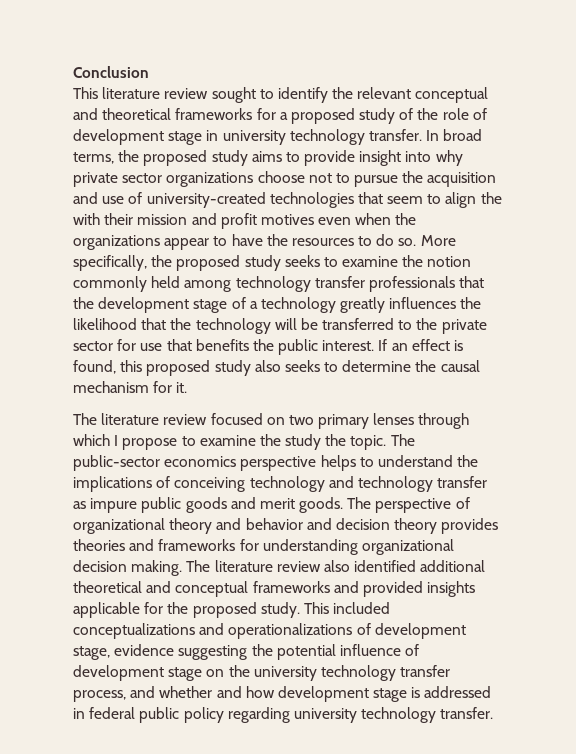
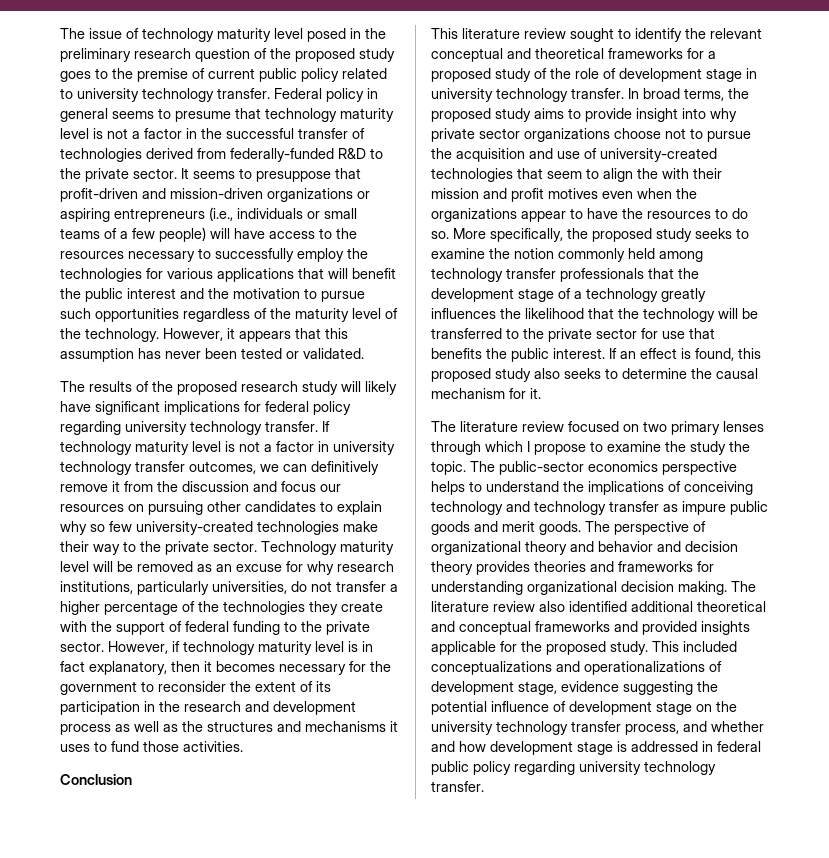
+ The issue of technology maturity level posed in the preliminary research question of the proposed study goes to the premise of current public policy related to university technology transfer. Federal policy in general seems to presume that technology maturity level is not a factor in the successful transfer of technologies derived from federally-funded R&D to the private sector. It seems to presuppose that profit-driven and mission-driven organizations or aspiring entrepreneurs (i.e., individuals or small teams of a few people) will have access to the resources necessary to successfully employ the technologies for various applications that will benefit the public interest and the motivation to pursue such opportunities regardless of the maturity level of the technology. However, it appears that this assumption has never been tested or validated.
+ The results of the proposed research study will likely have significant implications for federal policy regarding university technology transfer. If technology maturity level is not a factor in university technology transfer outcomes, we can definitively remove it from the discussion and focus our resources on pursuing other candidates to explain why so few university-created technologies make their way to the private sector. Technology maturity level will be removed as an excuse for why research institutions, particularly universities, do not transfer a higher percentage of the technologies they create with the support of federal funding to the private sector. However, if technology maturity level is in fact explanatory, then it becomes necessary for the government to reconsider the extent of its participation in the research and development process as well as the structures and mechanisms it uses to fund those activities.

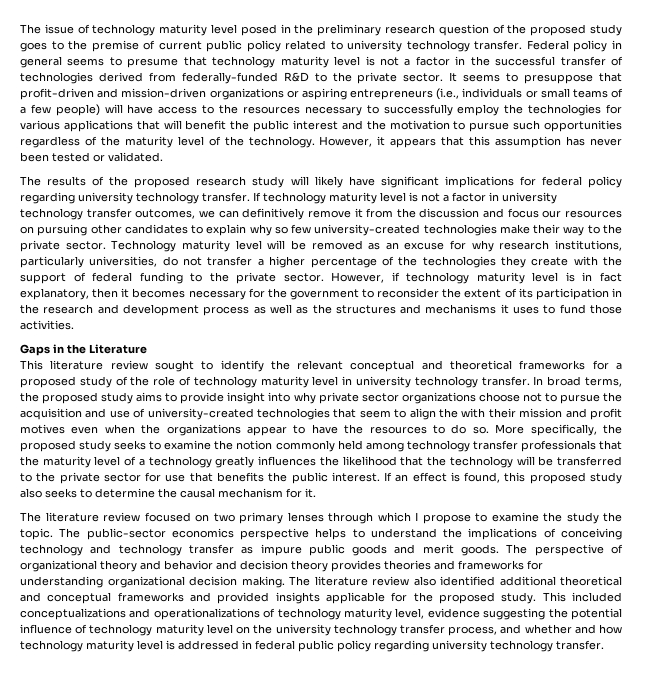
- Conclusion
+ Gaps in the Literature
- This literature review sought to identify the relevant conceptual and theoretical frameworks for a proposed study of the role of development stage in university technology transfer.
+ This literature review sought to identify the relevant conceptual and theoretical frameworks for a proposed study of the role of technology maturity level in university technology transfer.
- More specifically, the proposed study seeks to examine the notion commonly held among technology transfer professionals that the development stage of a technology greatly influences the likelihood that the technology will be transferred to the private sector for use that benefits the public interest.
+ More specifically, the proposed study seeks to examine the notion commonly held among technology transfer professionals that the maturity level of a technology greatly influences the likelihood that the technology will be transferred to the private sector for use that benefits the public interest.
- This included conceptualizations and operationalizations of development stage, evidence suggesting the potential influence of development stage on the university technology transfer process, and whether and how development stage is addressed in federal public policy regarding university technology transfer.
+ This included conceptualizations and operationalizations of technology maturity level, evidence suggesting the potential influence of technology maturity level on the university technology transfer process, and whether and how technology maturity level is addressed in federal public policy regarding university technology transfer.

